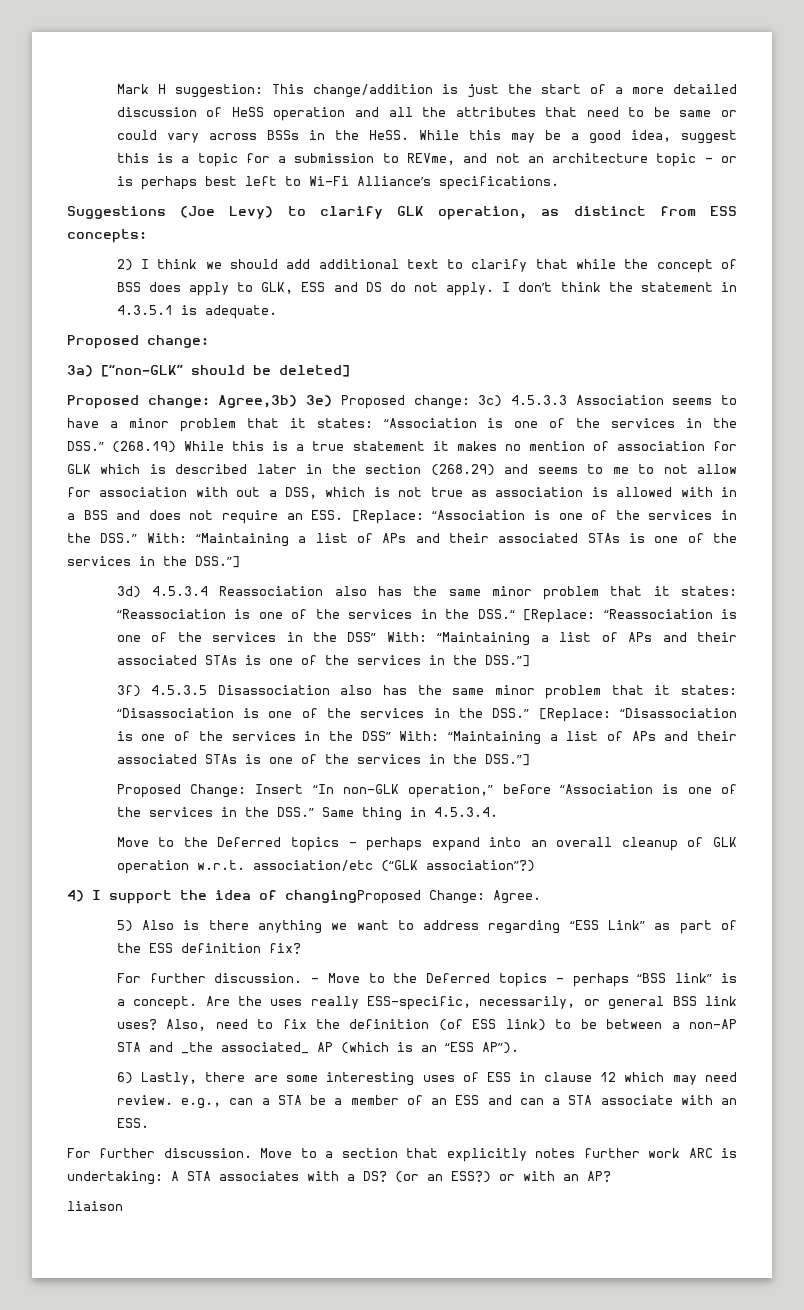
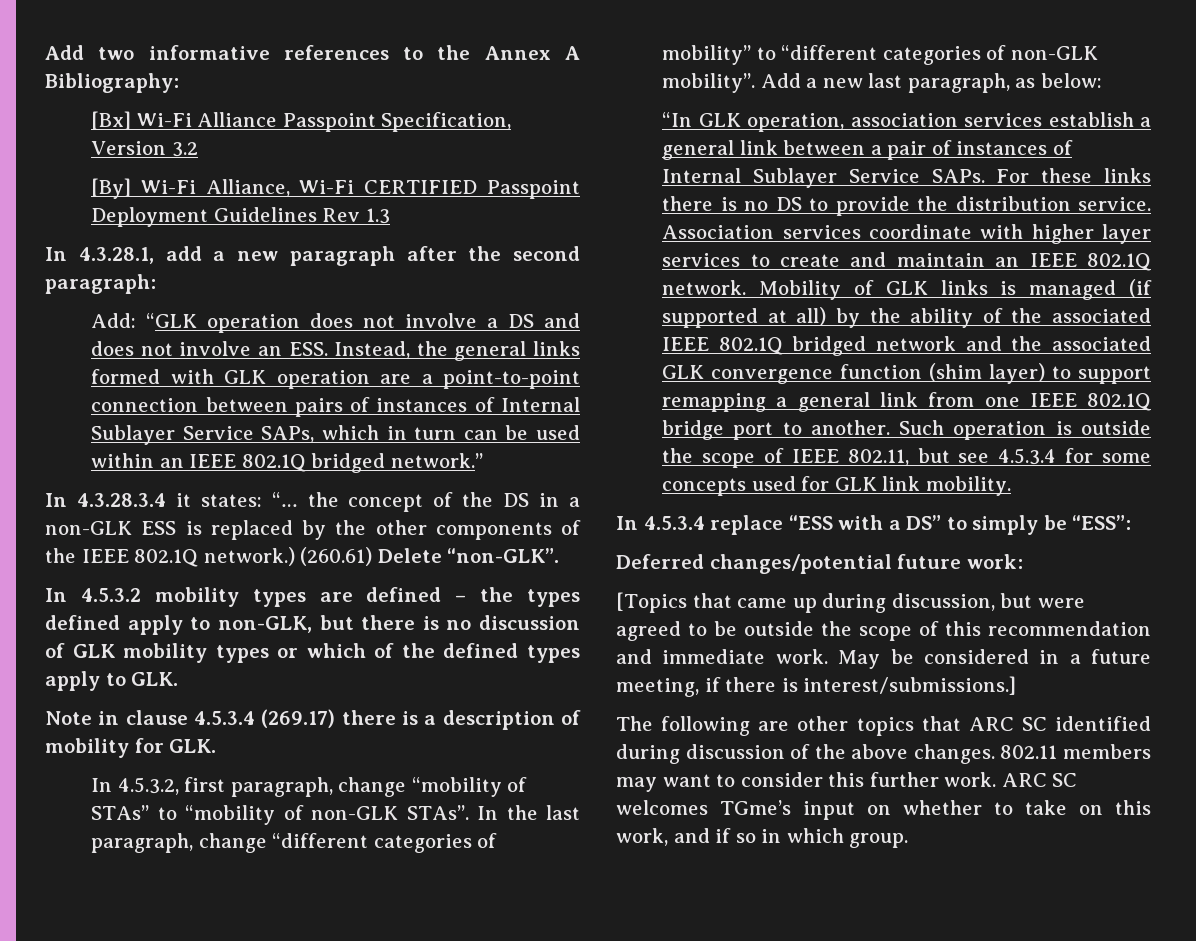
- Mark H suggestion: This change/addition is just the start of a more detailed discussion of HeSS operation and all the attributes that need to be same or could vary across BSSs in the HeSS. While this may be a good idea, suggest this is a topic for a submission to REVme, and not an architecture topic – or is perhaps best left to Wi-Fi Alliance’s specifications.
- Suggestions (Joe Levy) to clarify GLK operation, as distinct from ESS concepts:
- 2) I think we should add additional text to clarify that while the concept of BSS does apply to GLK, ESS and DS do not apply. I don’t think the statement in 4.3.5.1 is adequate.
- Proposed change:
- 3a) [“non-GLK” should be deleted]
- Proposed change: Agree,3b) 3e) Proposed change: 3c) 4.5.3.3 Association seems to have a minor problem that it states: “Association is one of the services in the DSS.” (268.19) While this is a true statement it makes no mention of association for GLK which is described later in the section (268.29) and seems to me to not allow for association with out a DSS, which is not true as association is allowed with in a BSS and does not require an ESS. [Replace: “Association is one of the services in the DSS.” With: “Maintaining a list of APs and their associated STAs is one of the services in the DSS.”]
- 3d) 4.5.3.4 Reassociation also has the same minor problem that it states: “Reassociation is one of the services in the DSS.“ [Replace: “Reassociation is one of the services in the DSS” With: “Maintaining a list of APs and their associated STAs is one of the services in the DSS.”]
- 3f) 4.5.3.5 Disassociation also has the same minor problem that it states: “Disassociation is one of the services in the DSS.” [Replace: “Disassociation is one of the services in the DSS” With: “Maintaining a list of APs and their associated STAs is one of the services in the DSS.”]
- Proposed Change: Insert “In non-GLK operation,” before “Association is one of the services in the DSS.” Same thing in 4.5.3.4.
- Move to the Deferred topics – perhaps expand into an overall cleanup of GLK operation w.r.t. association/etc (“GLK association”?)
- 4) I support the idea of changingProposed Change: Agree.
- 5) Also is there anything we want to address regarding “ESS Link” as part of the ESS definition fix?
- For further discussion. - Move to the Deferred topics – perhaps “BSS link” is a concept. Are the uses really ESS-specific, necessarily, or general BSS link uses? Also, need to fix the definition (of ESS link) to be between a non-AP STA and _the associated_ AP (which is an “ESS AP”).
- 6) Lastly, there are some interesting uses of ESS in clause 12 which may need review. e.g., can a STA be a member of an ESS and can a STA associate with an ESS.
- For further discussion. Move to a section that explicitly notes further work ARC is undertaking: A STA associates with a DS? (or an ESS?) or with an AP?
- liaison
+ Add two informative references to the Annex A Bibliography:
+ [Bx] Wi-Fi Alliance Passpoint Specification, Version 3.2
+ [By] Wi-Fi Alliance, Wi-Fi CERTIFIED Passpoint Deployment Guidelines Rev 1.3
+ In 4.3.28.1, add a new paragraph after the second paragraph:
+ Add: “GLK operation does not involve a DS and does not involve an ESS. Instead, the general links formed with GLK operation are a point-to-point connection between pairs of instances of Internal Sublayer Service SAPs, which in turn can be used within an IEEE 802.1Q bridged network.”
+ In 4.3.28.3.4 it states: “… the concept of the DS in a non-GLK ESS is replaced by the other components of the IEEE 802.1Q network.) (260.61) Delete “non-GLK”.
+ In 4.5.3.2 mobility types are defined – the types defined apply to non-GLK, but there is no discussion of GLK mobility types or which of the defined types apply to GLK.
+ Note in clause 4.5.3.4 (269.17) there is a description of mobility for GLK.
+ In 4.5.3.2, first paragraph, change “mobility of STAs” to “mobility of non-GLK STAs”. In the last paragraph, change “different categories of mobility” to “different categories of non-GLK mobility”. Add a new last paragraph, as below:
+ “In GLK operation, association services establish a general link between a pair of instances of Internal Sublayer Service SAPs. For these links there is no DS to provide the distribution service. Association services coordinate with higher layer services to create and maintain an IEEE 802.1Q network. Mobility of GLK links is managed (if supported at all) by the ability of the associated IEEE 802.1Q bridged network and the associated GLK convergence function (shim layer) to support remapping a general link from one IEEE 802.1Q bridge port to another. Such operation is outside the scope of IEEE 802.11, but see 4.5.3.4 for some concepts used for GLK link mobility.
+ In 4.5.3.4 replace “ESS with a DS” to simply be “ESS”:
+ Deferred changes/potential future work:
+ [Topics that came up during discussion, but were agreed to be outside the scope of this recommendation and immediate work. May be considered in a future meeting, if there is interest/submissions.]
+ The following are other topics that ARC SC identified during discussion of the above changes. 802.11 members may want to consider this further work. ARC SC welcomes TGme’s input on whether to take on this work, and if so in which group.

